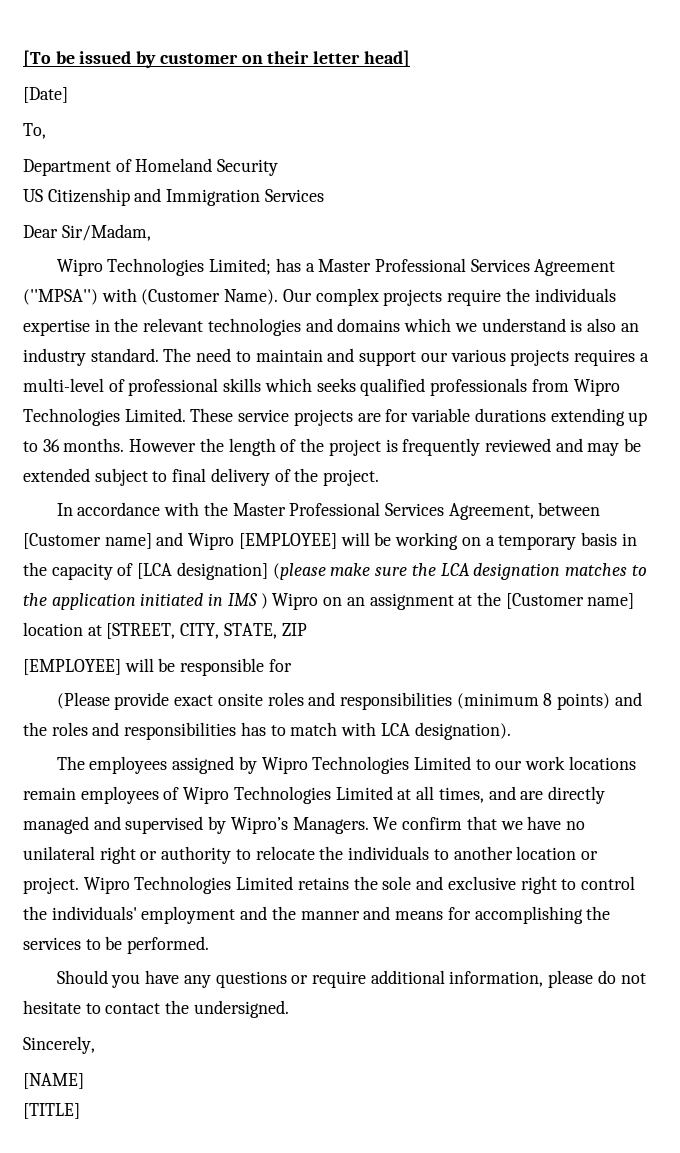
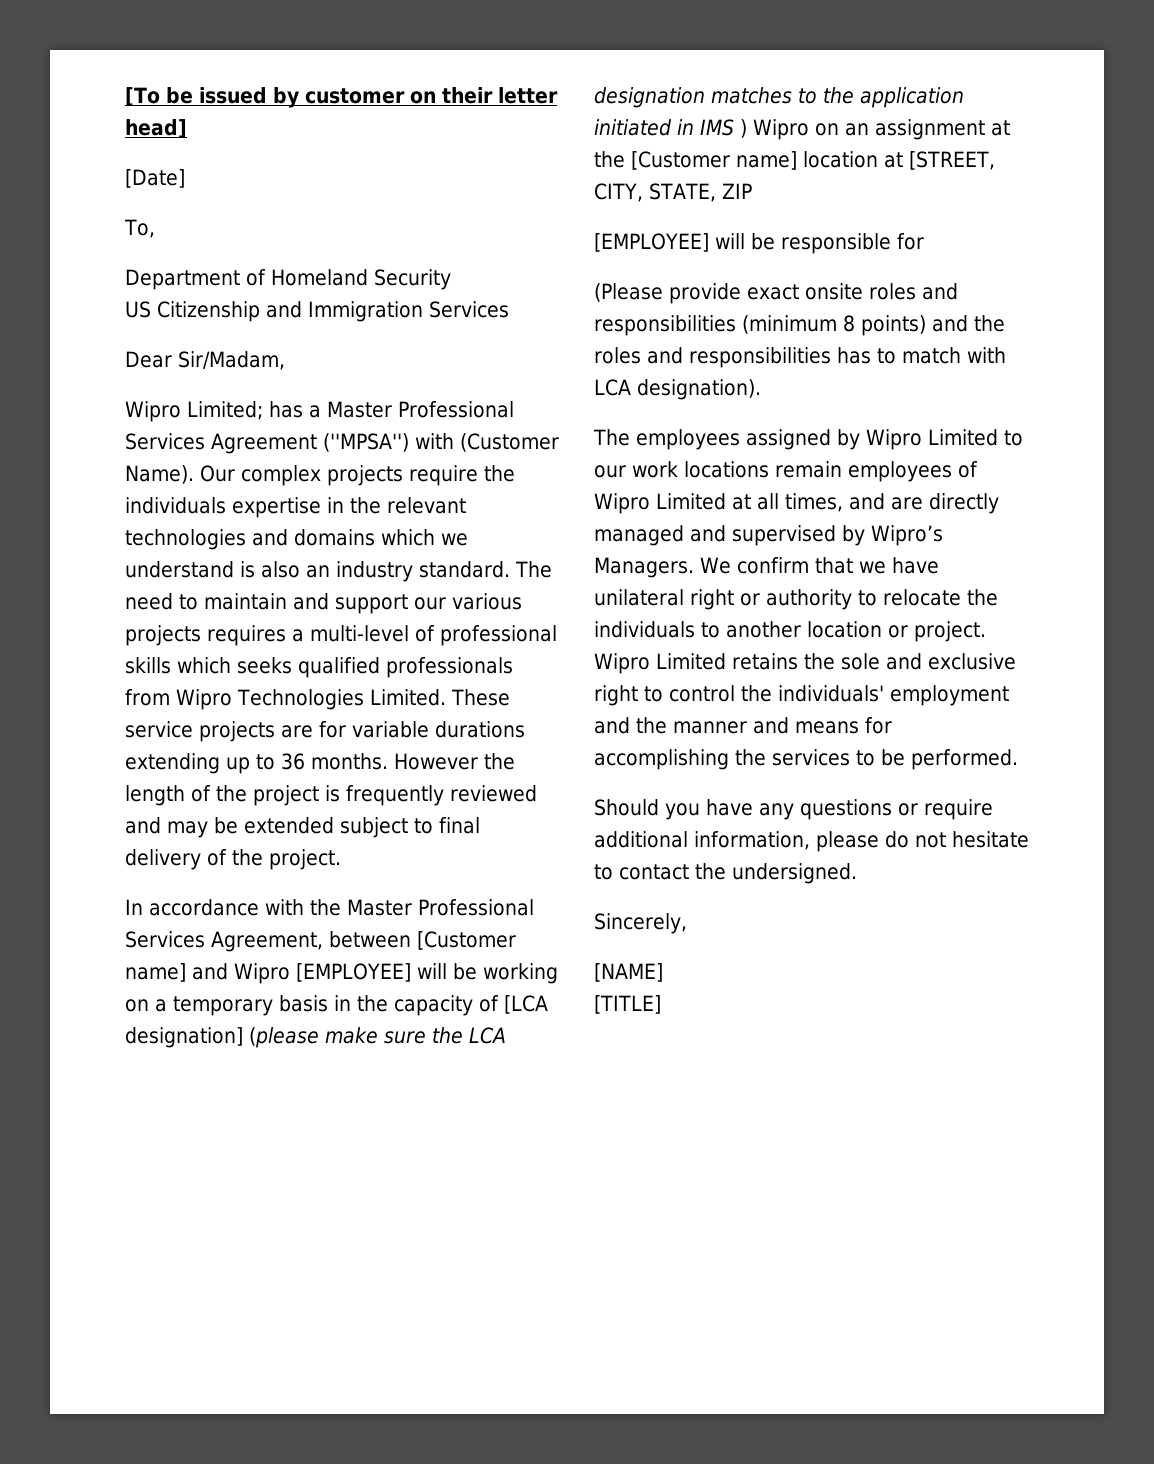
- Wipro Technologies Limited; has a Master Professional Services Agreement (''MPSA'') with (Customer Name).
+ Wipro Limited; has a Master Professional Services Agreement (''MPSA'') with (Customer Name).
- The employees assigned by Wipro Technologies Limited to our work locations remain employees of Wipro Technologies Limited at all times, and are directly managed and supervised by Wipro’s Managers.
+ The employees assigned by Wipro Limited to our work locations remain employees of Wipro Limited at all times, and are directly managed and supervised by Wipro’s Managers.
- We confirm that we have no unilateral right or authority to relocate the individuals to another location or project.
+ We confirm that we have unilateral right or authority to relocate the individuals to another location or project.
- Wipro Technologies Limited retains the sole and exclusive right to control the individuals' employment and the manner and means for accomplishing the services to be performed.
+ Wipro Limited retains the sole and exclusive right to control the individuals' employment and the manner and means for accomplishing the services to be performed.

